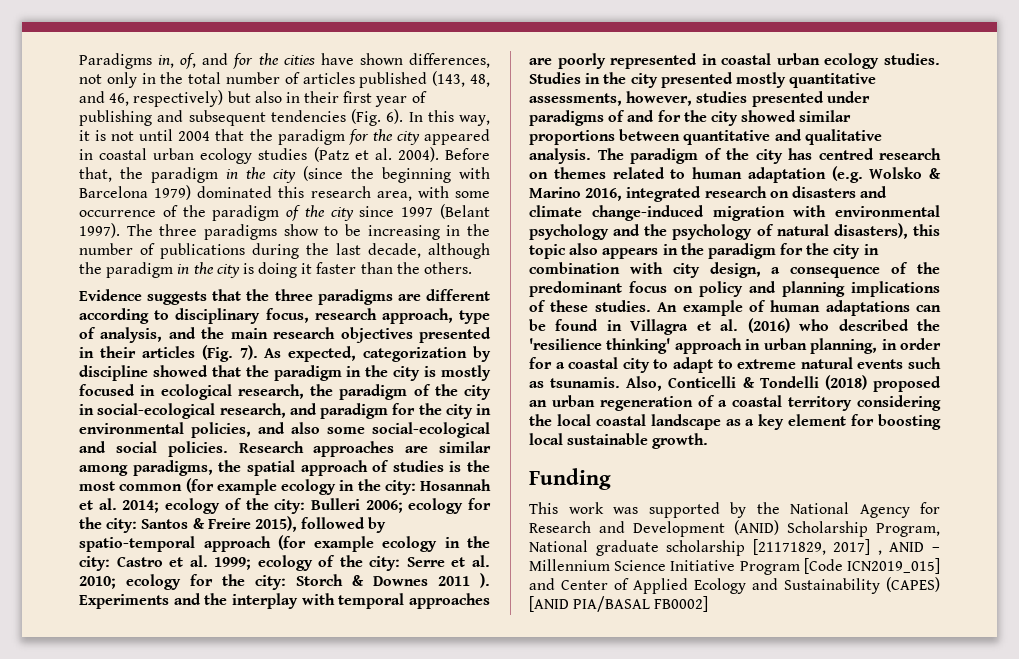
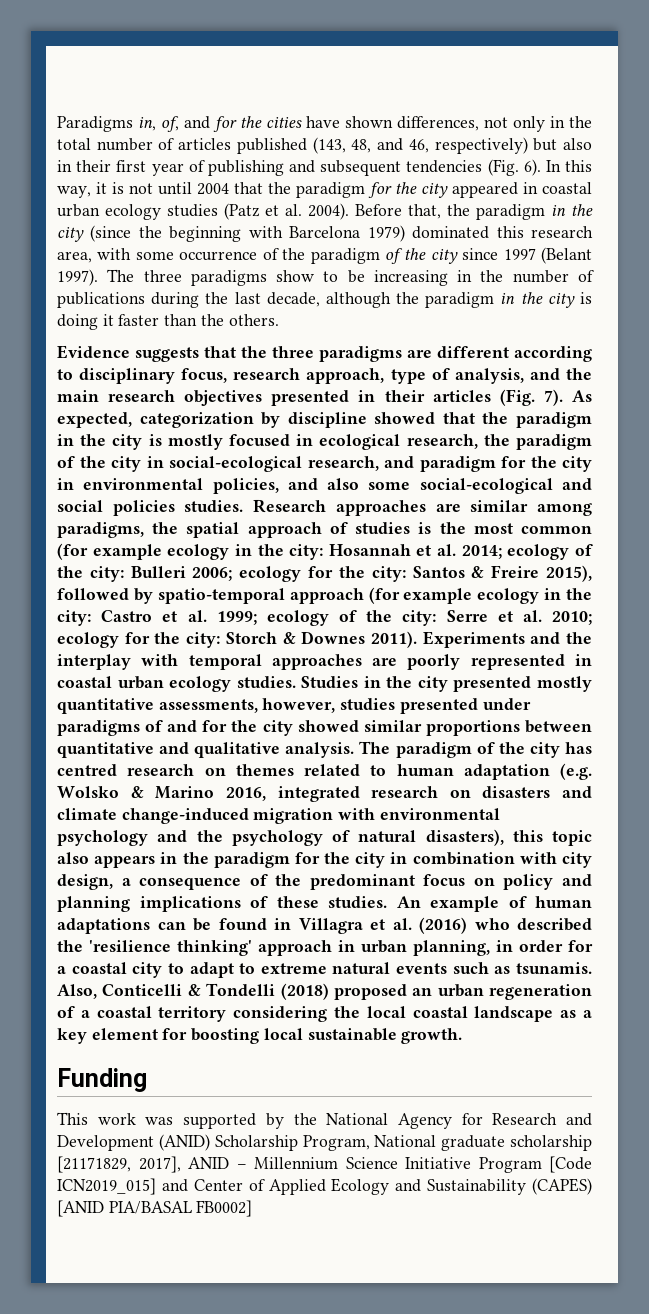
- As expected, categorization by discipline showed that the paradigm in the city is mostly focused in ecological research, the paradigm of the city in social-ecological research, and paradigm for the city in environmental policies, and also some social-ecological and social policies.
+ As expected, categorization by discipline showed that the paradigm in the city is mostly focused in ecological research, the paradigm of the city in social-ecological research, and paradigm for the city in environmental policies, and also some social-ecological and social policies studies.
- Storch & Downes 2011 ).
+ Storch & Downes 2011).
- This work was supported by the National Agency for Research and Development (ANID) Scholarship Program, National graduate scholarship [21171829, 2017] , ANID – Millennium Science Initiative Program [Code ICN2019_015] and Center of Applied Ecology and Sustainability (CAPES) [ANID PIA/BASAL FB0002]
+ This work was supported by the National Agency for Research and Development (ANID) Scholarship Program, National graduate scholarship [21171829, 2017], ANID – Millennium Science Initiative Program [Code ICN2019_015] and Center of Applied Ecology and Sustainability (CAPES) [ANID PIA/BASAL FB0002]

